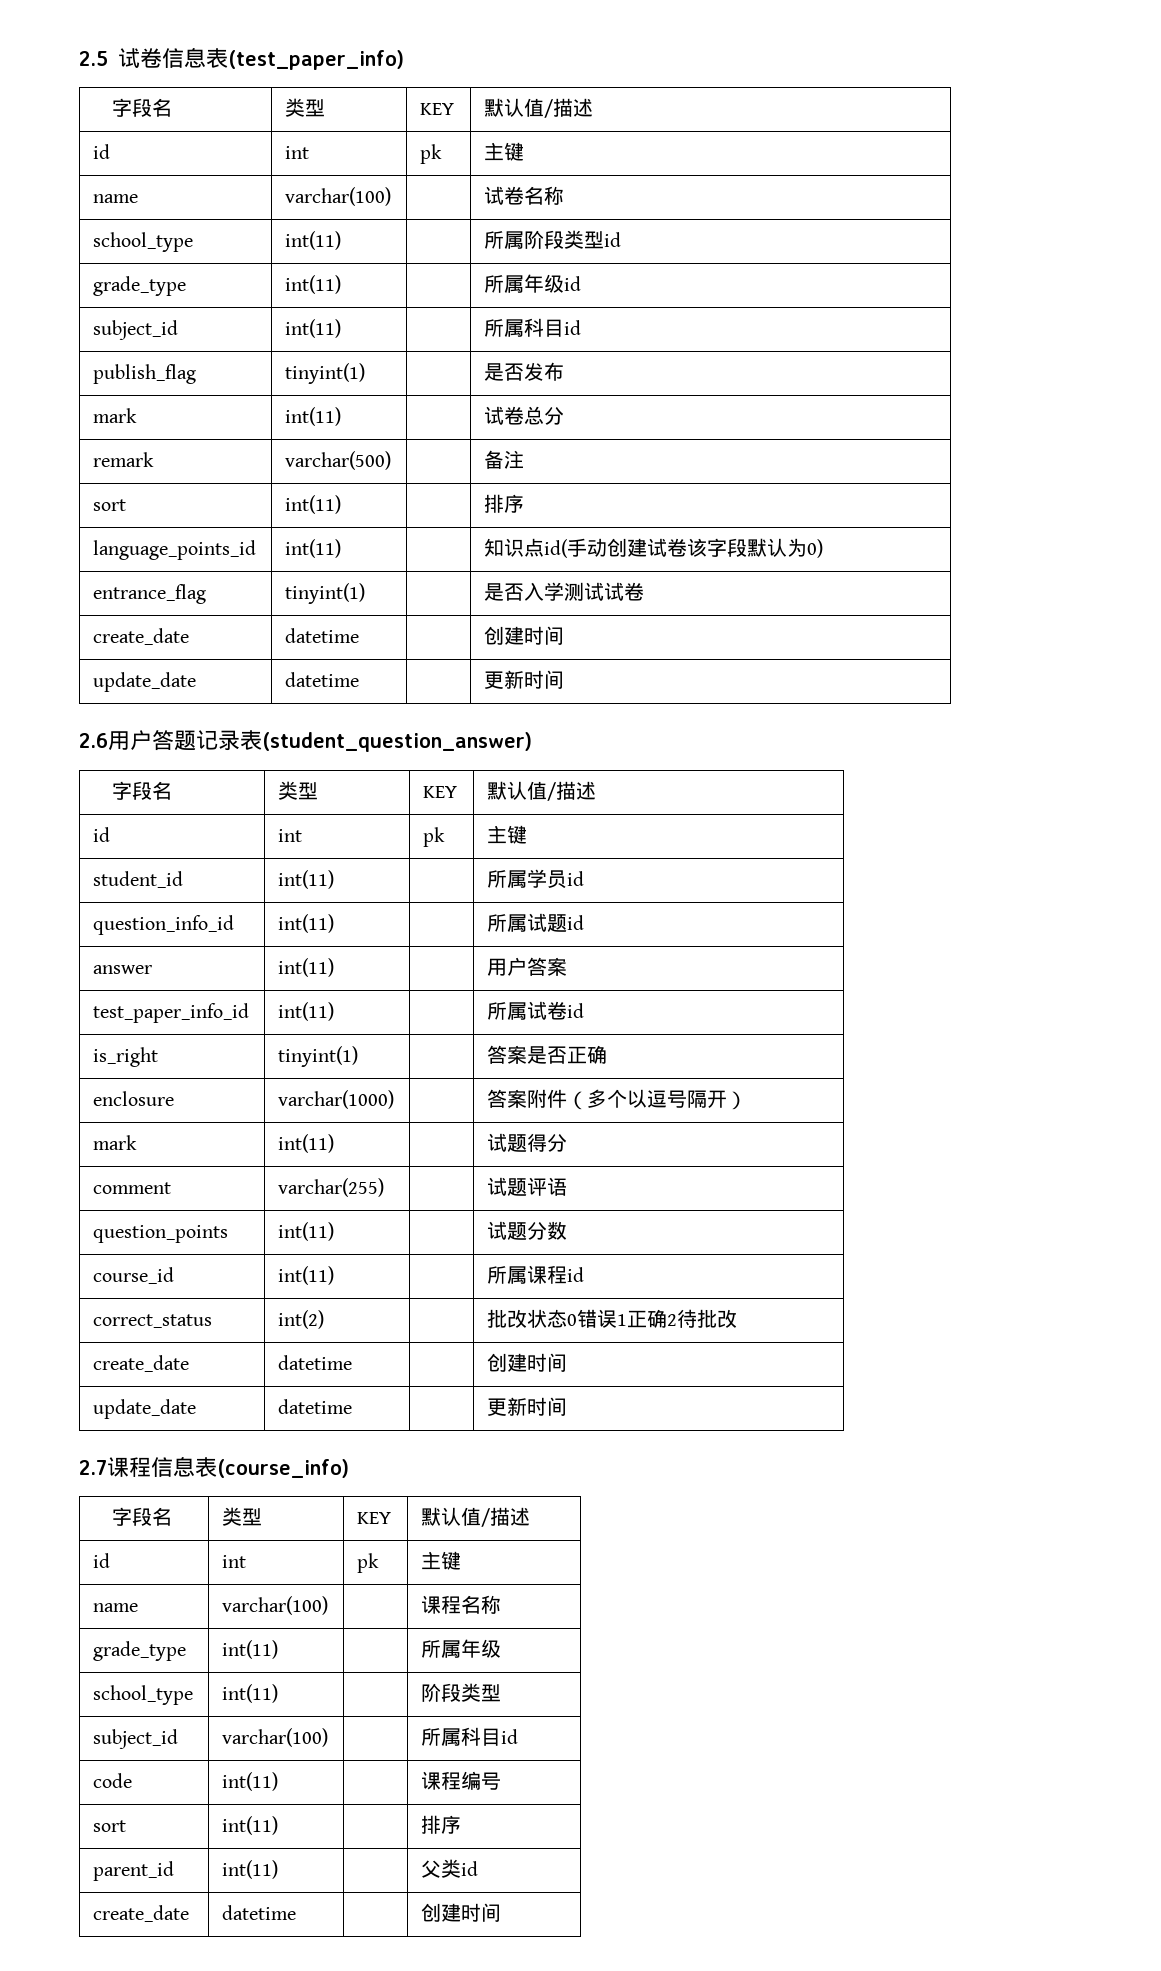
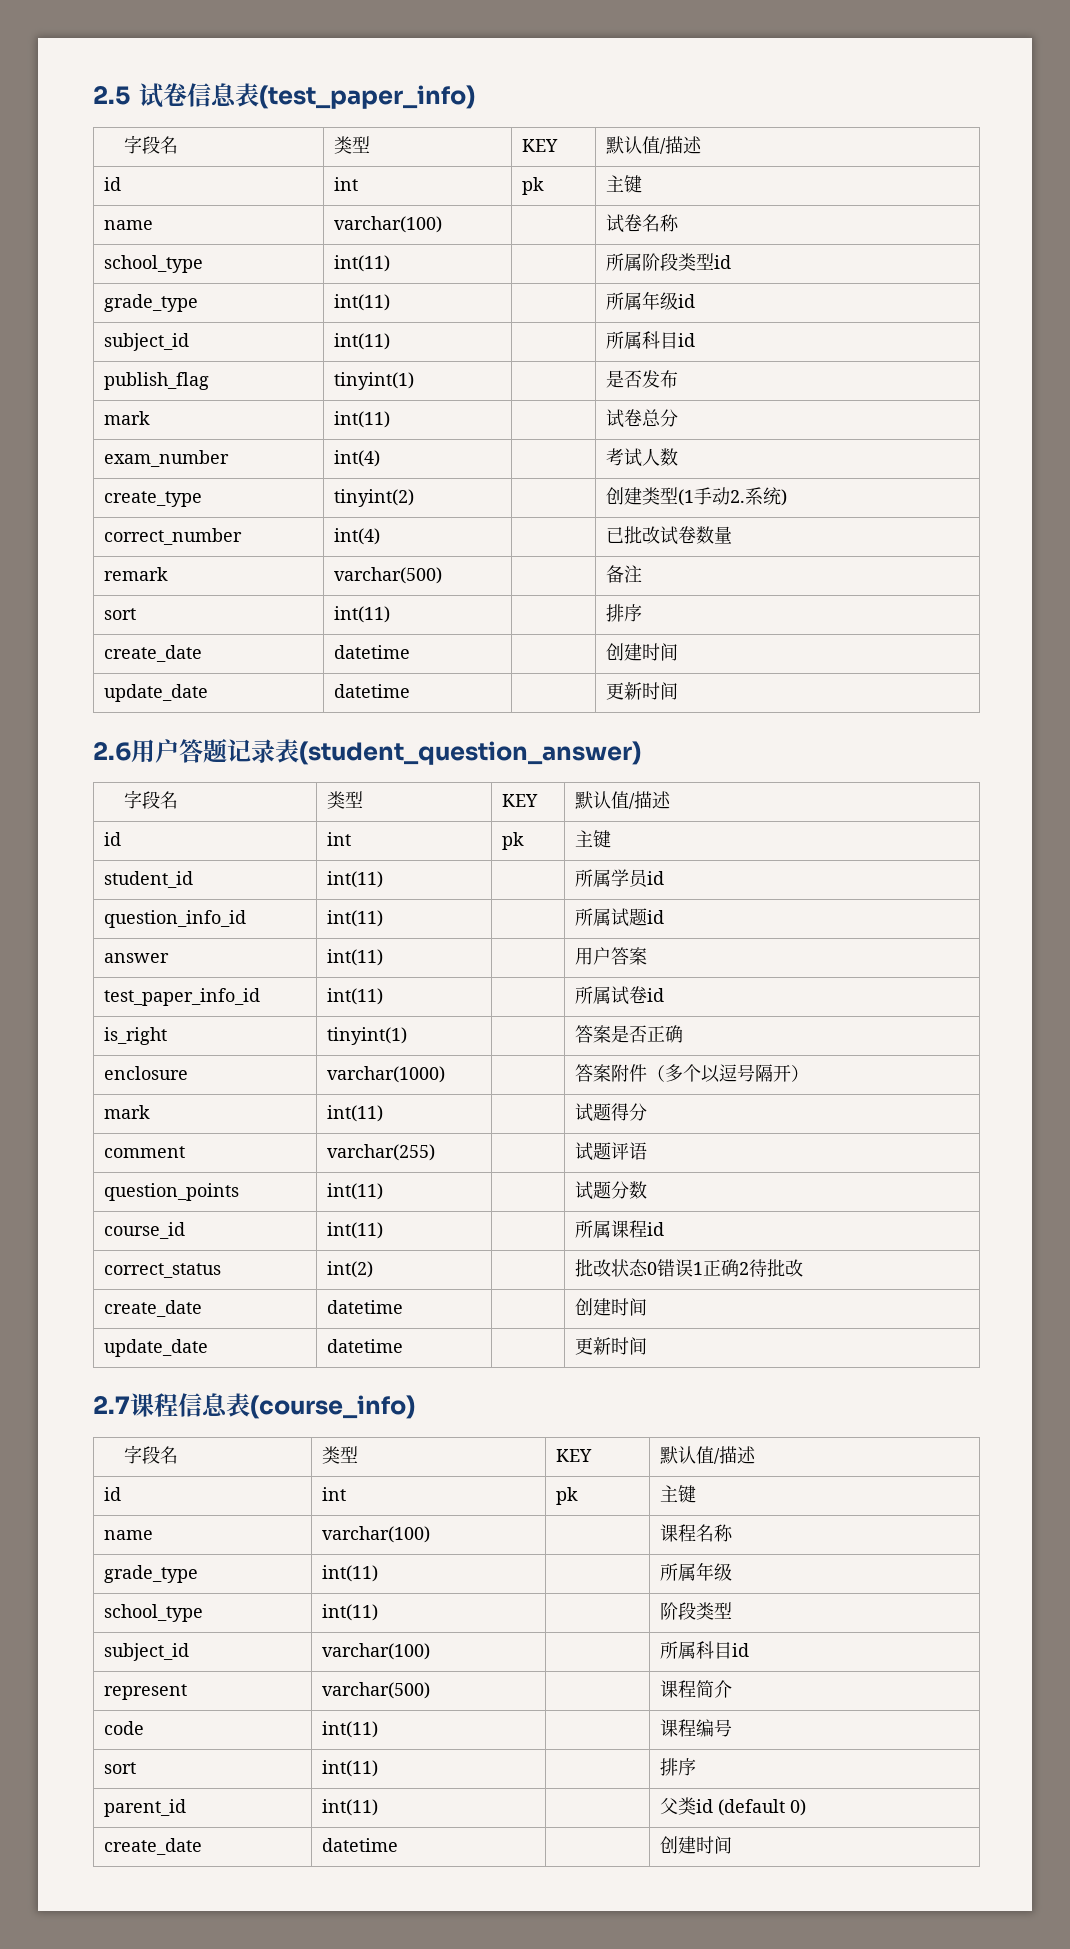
+ exam_number | int(4) | | 考试人数
+ create_type | tinyint(2) | | 创建类型(1手动2.系统)
+ correct_number | int(4) | | 已批改试卷数量
- language_points_id | int(11) | | 知识点id(手动创建试卷该字段默认为0)
- entrance_flag | tinyint(1) | | 是否入学测试试卷
+ represent | varchar(500) | | 课程简介
- parent_id | int(11) | | 父类id
+ parent_id | int(11) | | 父类id (default 0)

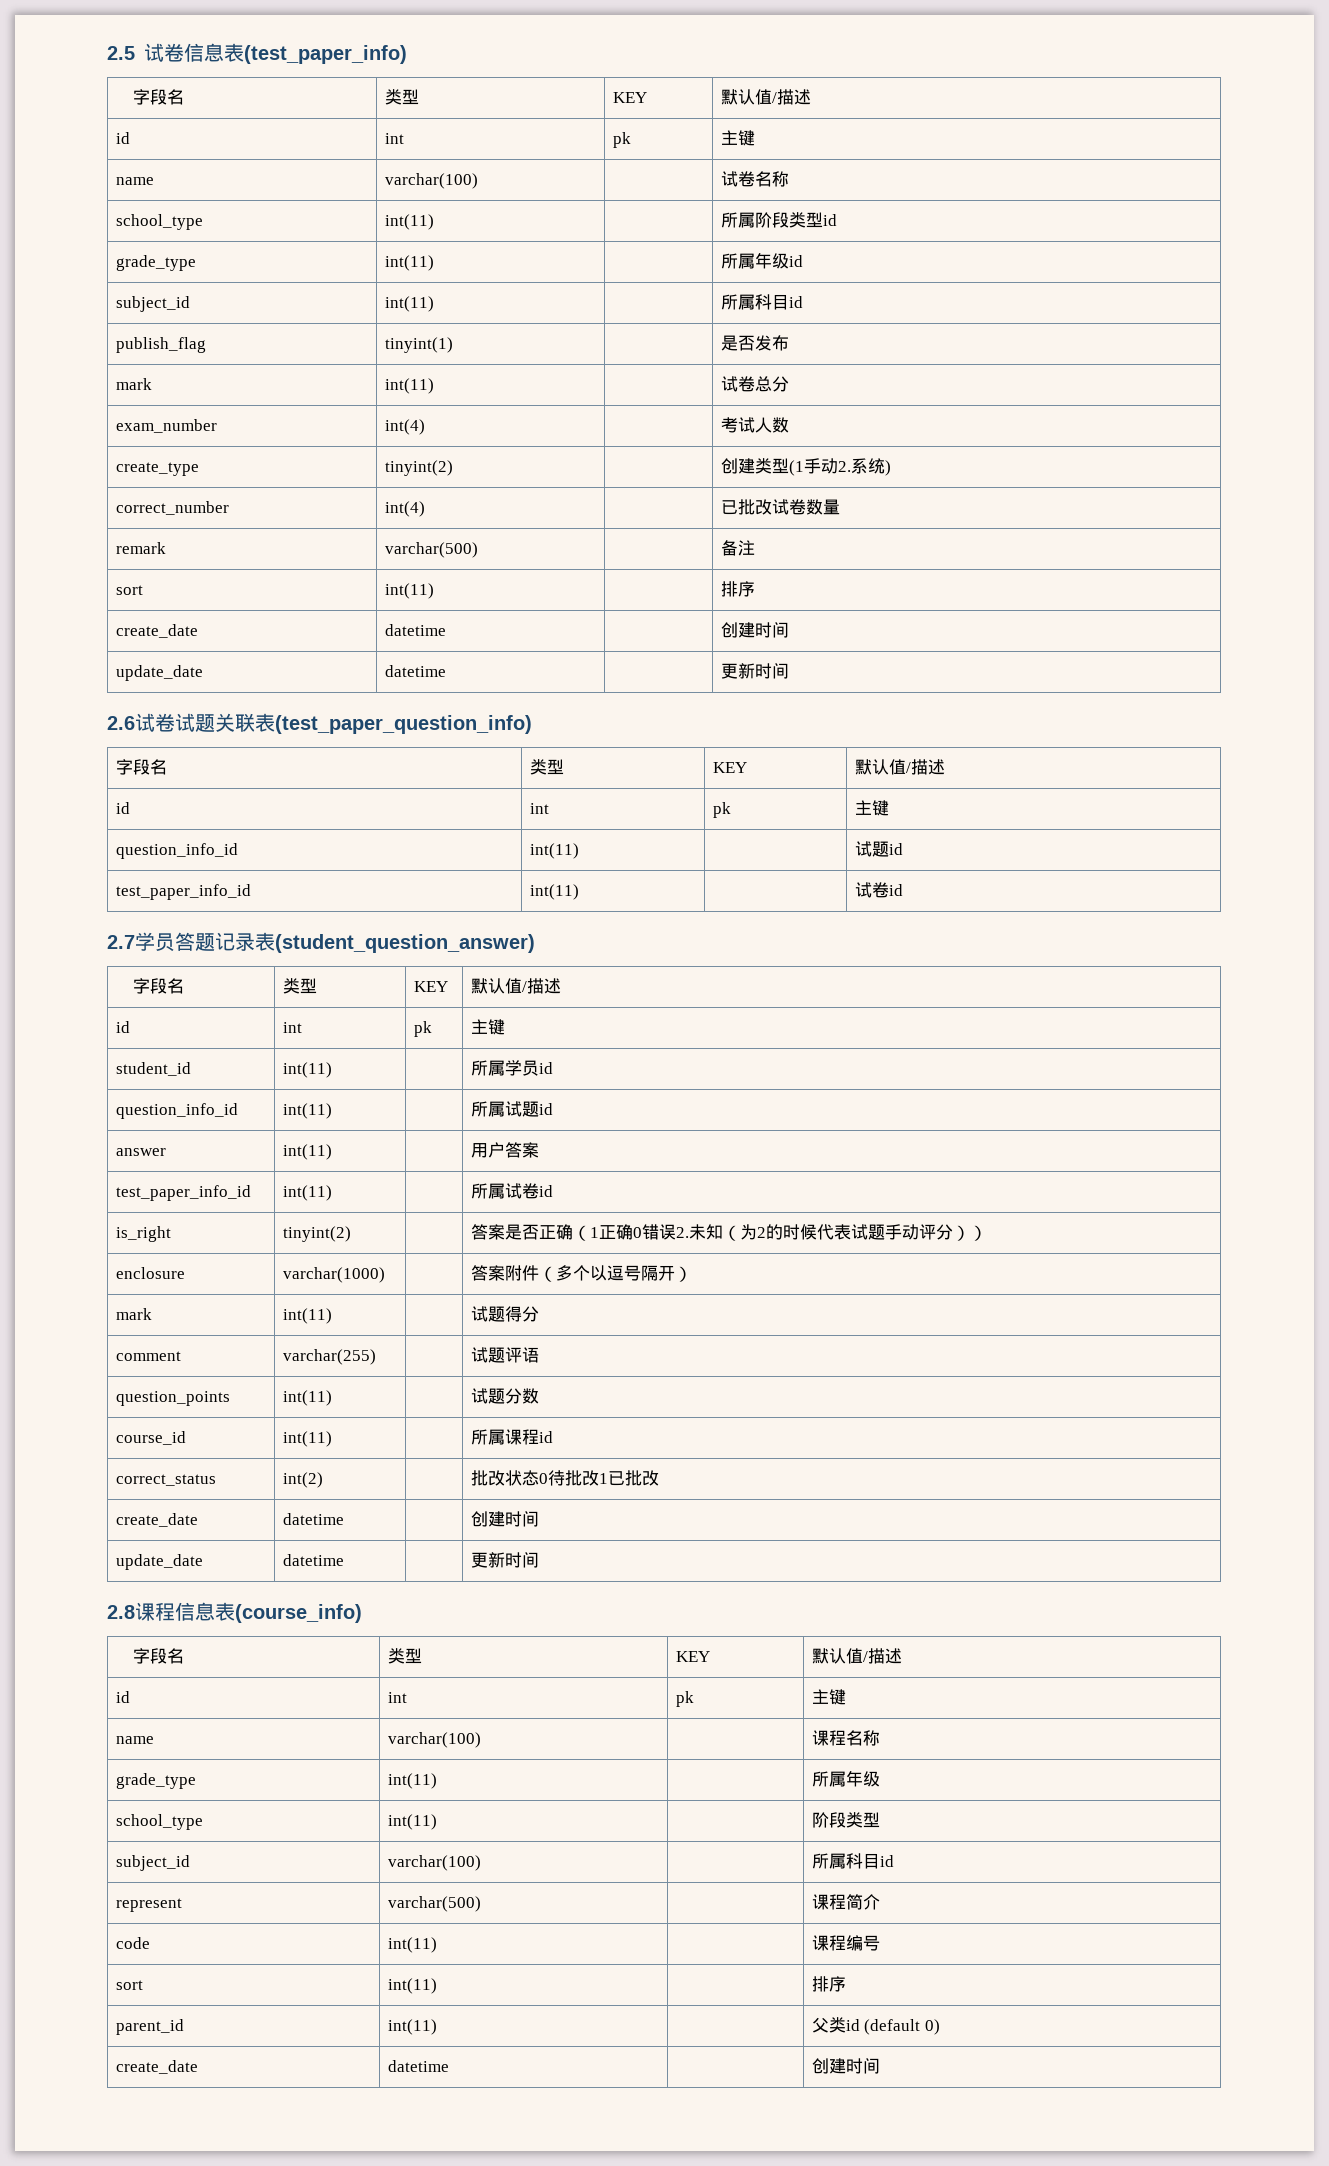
- 2.6用户答题记录表(student_question_answer)
+ 2.6试卷试题关联表(test_paper_question_info)
+ 字段名 | 类型 | KEY | 默认值/描述
+ id | int | pk | 主键
+ question_info_id | int(11) | | 试题id
+ test_paper_info_id | int(11) | | 试卷id
+ 2.7学员答题记录表(student_question_answer)
- is_right | tinyint(1) | | 答案是否正确
+ is_right | tinyint(2) | | 答案是否正确（1正确0错误2.未知（为2的时候代表试题手动评分））
- correct_status | int(2) | | 批改状态0错误1正确2待批改
+ correct_status | int(2) | | 批改状态0待批改1已批改
- 2.7课程信息表(course_info)
+ 2.8课程信息表(course_info)

